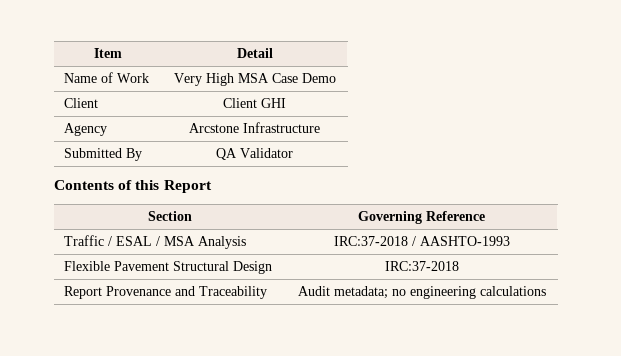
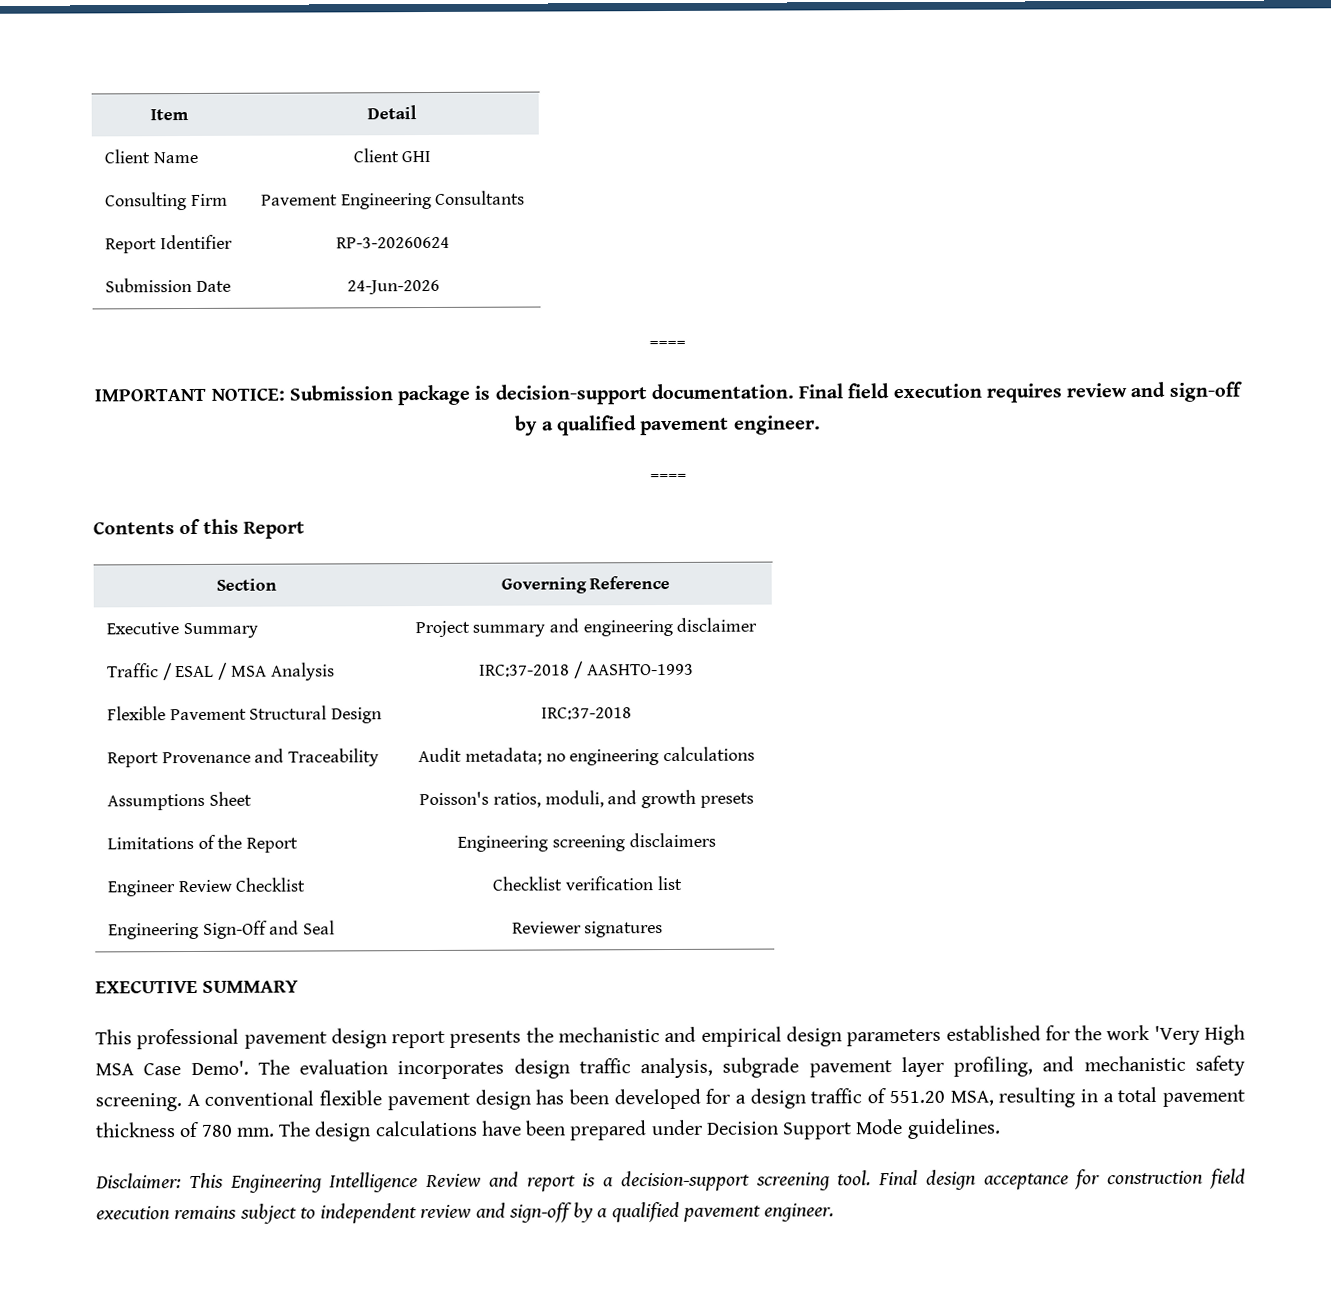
- Name of Work | Very High MSA Case Demo
- Client | Client GHI
- Agency | Arcstone Infrastructure
- Submitted By | QA Validator
+ Client Name | Client GHI
+ Consulting Firm | Pavement Engineering Consultants
+ Report Identifier | RP-3-20260624
+ Submission Date | 24-Jun-2026
+ ====
+ IMPORTANT NOTICE: Submission package is decision-support documentation. Final field execution requires review and sign-off by a qualified pavement engineer.
+ ====
+ Executive Summary | Project summary and engineering disclaimer
+ Assumptions Sheet | Poisson's ratios, moduli, and growth presets
+ Limitations of the Report | Engineering screening disclaimers
+ Engineer Review Checklist | Checklist verification list
+ Engineering Sign-Off and Seal | Reviewer signatures
+ EXECUTIVE SUMMARY
+ This professional pavement design report presents the mechanistic and empirical design parameters established for the work 'Very High MSA Case Demo'. The evaluation incorporates design traffic analysis, subgrade pavement layer profiling, and mechanistic safety screening. A conventional flexible pavement design has been developed for a design traffic of 551.20 MSA, resulting in a total pavement thickness of 780 mm. The design calculations have been prepared under Decision Support Mode guidelines.
+ Disclaimer: This Engineering Intelligence Review and report is a decision-support screening tool. Final design acceptance for construction field execution remains subject to independent review and sign-off by a qualified pavement engineer.

